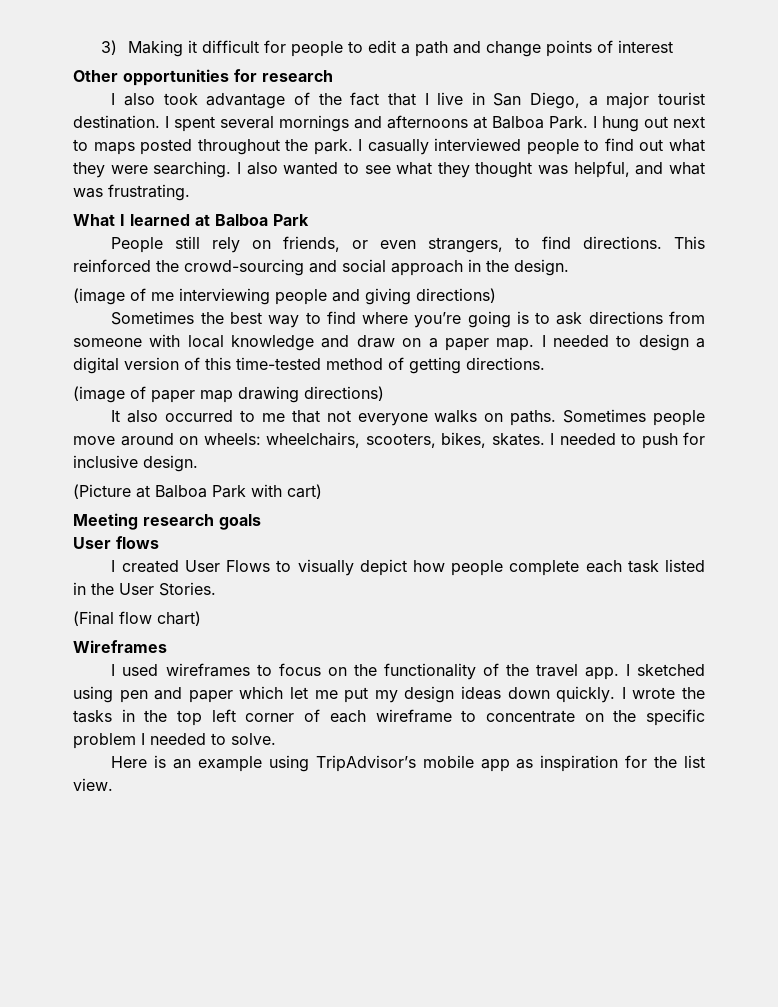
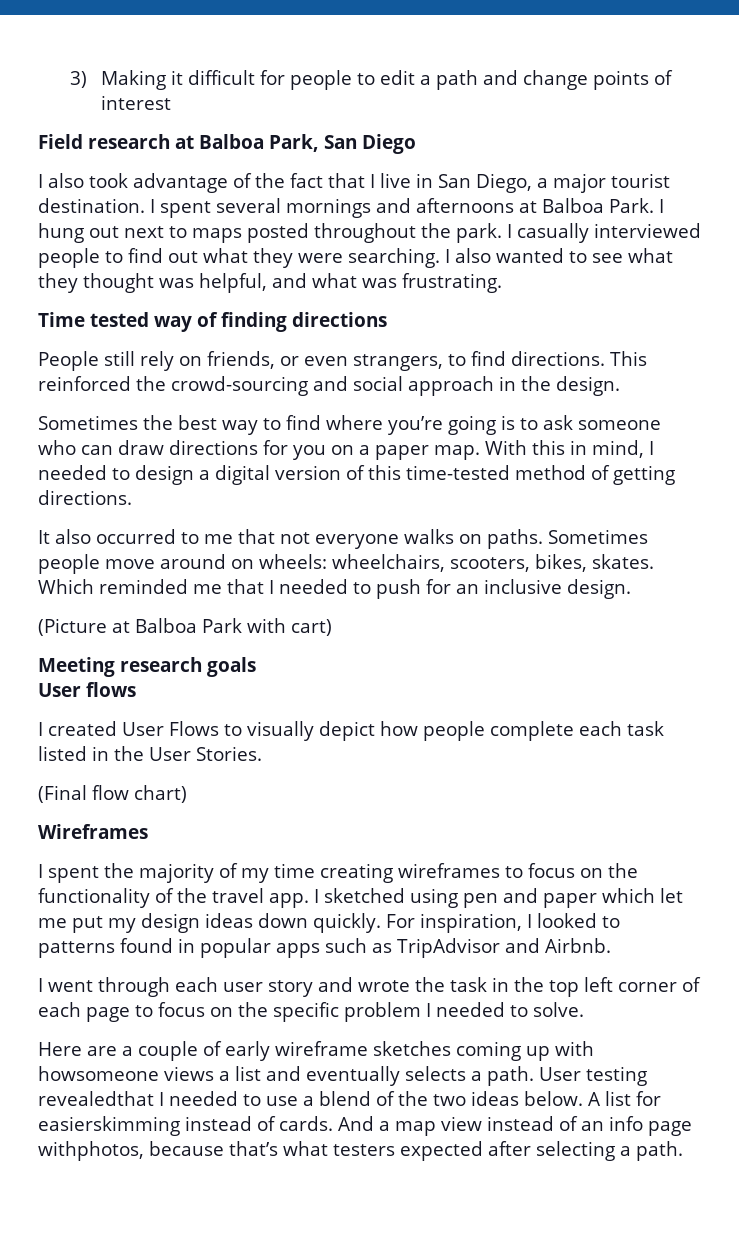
- Other opportunities for research
+ Field research at Balboa Park, San Diego
- What I learned at Balboa Park
+ Time tested way of finding directions
- (image of me interviewing people and giving directions)
- Sometimes the best way to find where you’re going is to ask directions from someone with local knowledge and draw on a paper map. I needed to design a digital version of this time-tested method of getting directions.
+ Sometimes the best way to find where you’re going is to ask someone who can draw directions for you on a paper map. With this in mind, I needed to design a digital version of this time-tested method of getting directions.
- (image of paper map drawing directions)
- I needed to push for inclusive design.
+ Which reminded me that I needed to push for an inclusive design.
- I used wireframes to focus on the functionality of the travel app.
+ I spent the majority of my time creating wireframes to focus on the functionality of the travel app.
- I wrote the tasks in the top left corner of each wireframe to concentrate on the specific problem I needed to solve.
+ For inspiration, I looked to patterns found in popular apps such as TripAdvisor and Airbnb.
+ I went through each user story and wrote the task in the top left corner of each page to focus on the specific problem I needed to solve.
- Here is an example using TripAdvisor’s mobile app as inspiration for the list view.
+ Here are a couple of early wireframe sketches coming up with howsomeone views a list and eventually selects a path. User testing revealedthat I needed to use a blend of the two ideas below. A list for easierskimming instead of cards. And a map view instead of an info page withphotos, because that’s what testers expected after selecting a path.

